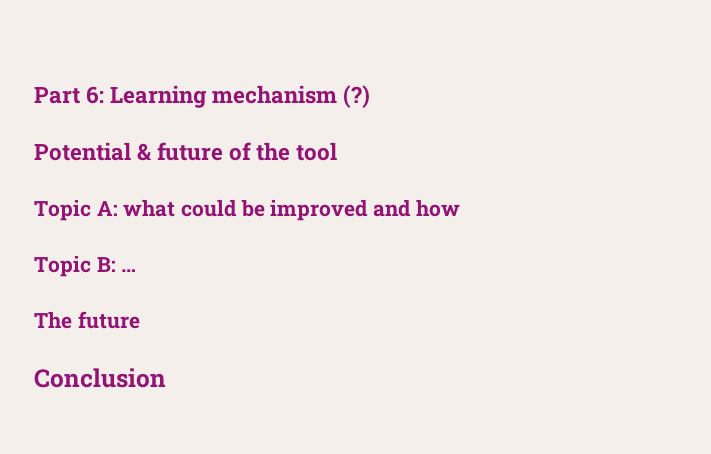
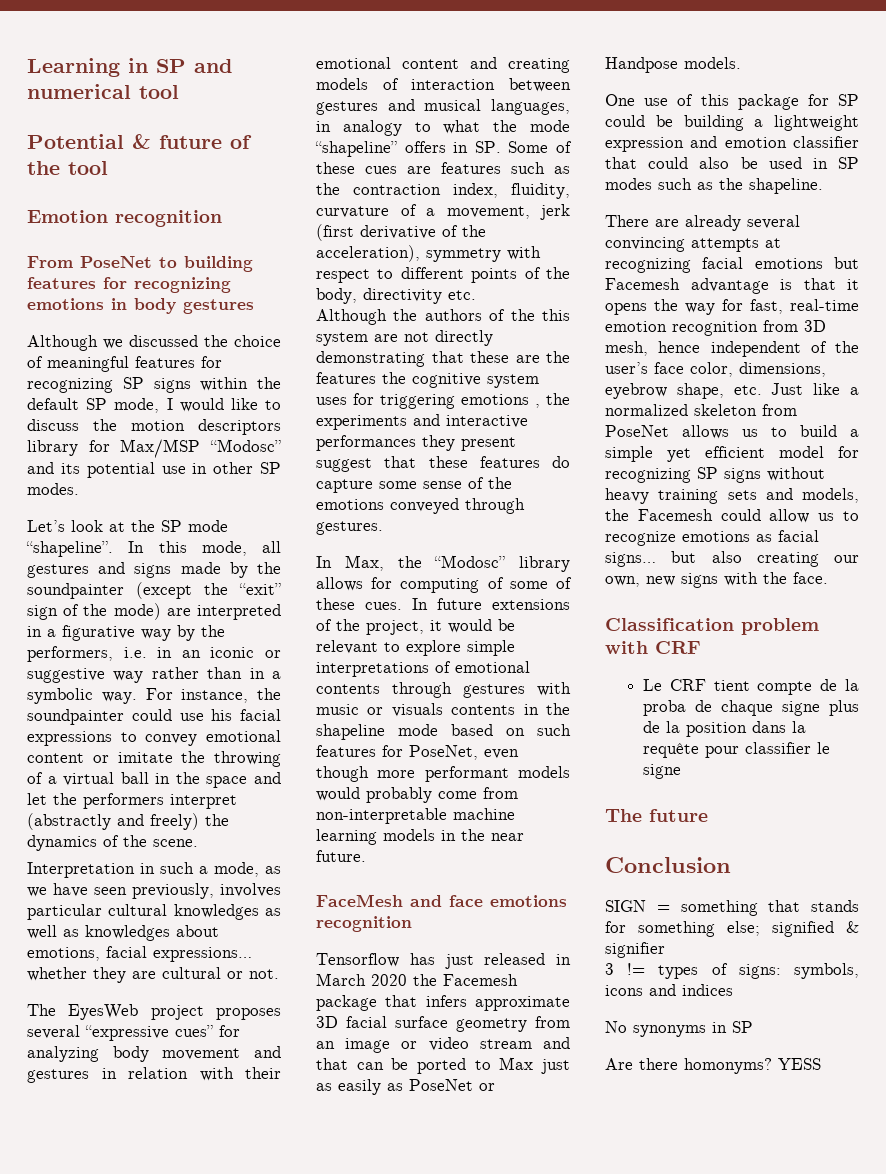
- Part 6: Learning mechanism (?)
+ Learning in SP and numerical tool
- Topic A: what could be improved and how
- Topic B: …
+ Emotion recognition
+ From PoseNet to building features for recognizing emotions in body gestures
+ Although we discussed the choice of meaningful features for recognizing SP signs within the default SP mode, I would like to discuss the motion descriptors library for Max/MSP “Modosc” and its potential use in other SP modes.
+ Let’s look at the SP mode “shapeline”. In this mode, all gestures and signs made by the soundpainter (except the “exit” sign of the mode) are interpreted in a figurative way by the performers, i.e. in an iconic or suggestive way rather than in a symbolic way. For instance, the soundpainter could use his facial expressions to convey emotional content or imitate the throwing of a virtual ball in the space and let the performers interpret (abstractly and freely) the dynamics of the scene.
+ Interpretation in such a mode, as we have seen previously, involves particular cultural knowledges as well as knowledges about emotions, facial expressions… whether they are cultural or not.
+ The EyesWeb project proposes several “expressive cues” for analyzing body movement and gestures in relation with their emotional content and creating models of interaction between gestures and musical languages, in analogy to what the mode “shapeline” offers in SP. Some of these cues are features such as the contraction index, fluidity, curvature of a movement, jerk (first derivative of the acceleration), symmetry with respect to different points of the body, directivity etc.
+ Although the authors of the this system are not directly demonstrating that these are the features the cognitive system uses for triggering emotions , the experiments and interactive performances they present suggest that these features do capture some sense of the emotions conveyed through gestures.
+ In Max, the “Modosc” library allows for computing of some of these cues. In future extensions of the project, it would be relevant to explore simple interpretations of emotional contents through gestures with music or visuals contents in the shapeline mode based on such features for PoseNet, even though more performant models would probably come from non-interpretable machine learning models in the near future.
+ FaceMesh and face emotions recognition
+ Tensorflow has just released in March 2020 the Facemesh package that infers approximate 3D facial surface geometry from an image or video stream and that can be ported to Max just as easily as PoseNet or Handpose models.
+ One use of this package for SP could be building a lightweight expression and emotion classifier that could also be used in SP modes such as the shapeline.
+ There are already several convincing attempts at recognizing facial emotions but Facemesh advantage is that it opens the way for fast, real-time emotion recognition from 3D mesh, hence independent of the user’s face color, dimensions, eyebrow shape, etc. Just like a normalized skeleton from PoseNet allows us to build a simple yet efficient model for recognizing SP signs without heavy training sets and models, the Facemesh could allow us to recognize emotions as facial signs… but also creating our own, new signs with the face.
+ Classification problem with CRF
+ Le CRF tient compte de la proba de chaque signe plus de la position dans la requête pour classifier le signe
  The future
  Conclusion
+ SIGN = something that stands for something else; signified & signifier
+ 3 != types of signs: symbols, icons and indices
+ No synonyms in SP
+ Are there homonyms? YESS

